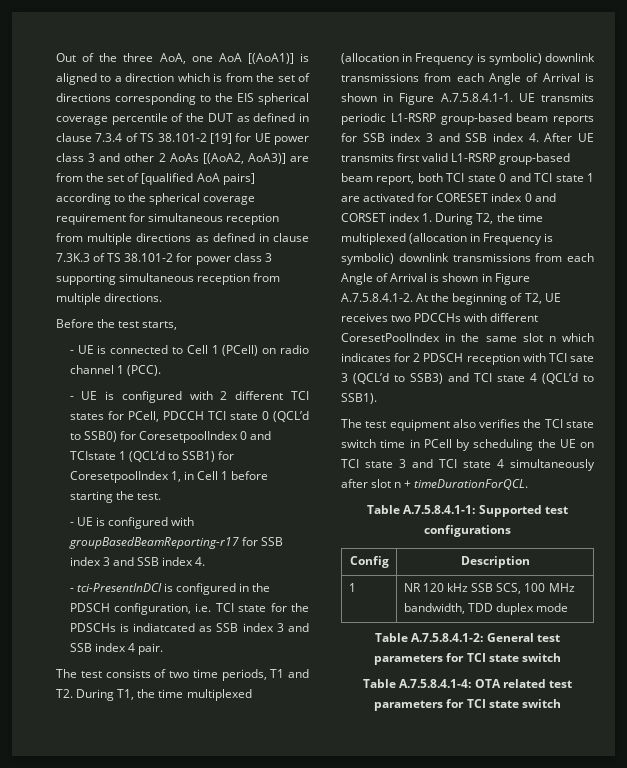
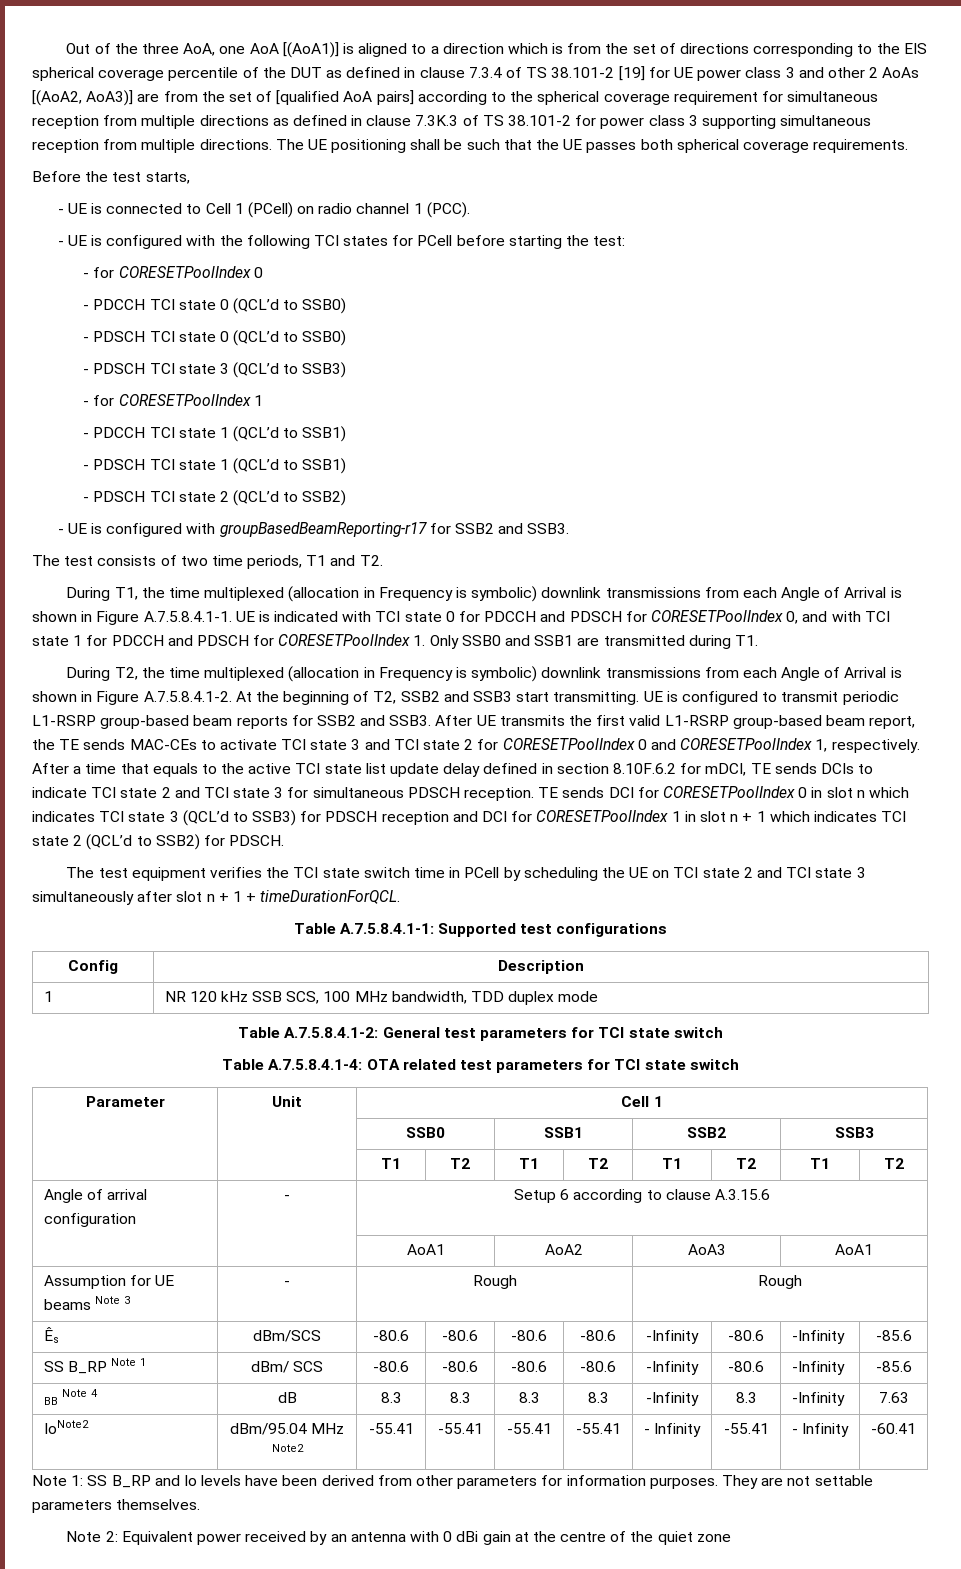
+ The UE positioning shall be such that the UE passes both spherical coverage requirements.
- - UE is configured with 2 different TCI states for PCell, PDCCH TCI state 0 (QCL’d to SSB0) for CoresetpoolIndex 0 and TCIstate 1 (QCL’d to SSB1) for CoresetpoolIndex 1, in Cell 1 before starting the test.
+ - UE is configured with the following TCI states for PCell before starting the test:
+ - for CORESETPoolIndex 0
+ - PDCCH TCI state 0 (QCL’d to SSB0)
+ - PDSCH TCI state 0 (QCL’d to SSB0)
+ - PDSCH TCI state 3 (QCL’d to SSB3)
+ - for CORESETPoolIndex 1
+ - PDCCH TCI state 1 (QCL’d to SSB1)
+ - PDSCH TCI state 1 (QCL’d to SSB1)
+ - PDSCH TCI state 2 (QCL’d to SSB2)
- - UE is configured with groupBasedBeamReporting-r17 for SSB index 3 and SSB index 4.
- - tci-PresentInDCI is configured in the PDSCH configuration, i.e. TCI state for the PDSCHs is indiatcated as SSB index 3 and SSB index 4 pair.
+ - UE is configured with groupBasedBeamReporting-r17 for SSB2 and SSB3.
- The test consists of two time periods, T1 and T2. During T1, the time multiplexed (allocation in Frequency is symbolic) downlink transmissions from each Angle of Arrival is shown in Figure A.7.5.8.4.1-1. UE transmits periodic L1-RSRP group-based beam reports for SSB index 3 and SSB index 4. After UE transmits first valid L1-RSRP group-based beam report, both TCI state 0 and TCI state 1 are activated for CORESET index 0 and CORSET index 1. During T2, the time multiplexed (allocation in Frequency is symbolic) downlink transmissions from each Angle of Arrival is shown in Figure A.7.5.8.4.1-2. At the beginning of T2, UE receives two PDCCHs with different CoresetPoolIndex in the same slot n which indicates for 2 PDSCH reception with TCI sate 3 (QCL’d to SSB3) and TCI state 4 (QCL’d to SSB1).
+ The test consists of two time periods, T1 and T2.
+ During T1, the time multiplexed (allocation in Frequency is symbolic) downlink transmissions from each Angle of Arrival is shown in Figure A.7.5.8.4.1-1. UE is indicated with TCI state 0 for PDCCH and PDSCH for CORESETPoolIndex 0, and with TCI state 1 for PDCCH and PDSCH for CORESETPoolIndex 1. Only SSB0 and SSB1 are transmitted during T1.
+ During T2, the time multiplexed (allocation in Frequency is symbolic) downlink transmissions from each Angle of Arrival is shown in Figure A.7.5.8.4.1-2. At the beginning of T2, SSB2 and SSB3 start transmitting. UE is configured to transmit periodic L1-RSRP group-based beam reports for SSB2 and SSB3. After UE transmits the first valid L1-RSRP group-based beam report, the TE sends MAC-CEs to activate TCI state 3 and TCI state 2 for CORESETPoolIndex 0 and CORESETPoolIndex 1, respectively. After a time that equals to the active TCI state list update delay defined in section 8.10F.6.2 for mDCI, TE sends DCIs to indicate TCI state 2 and TCI state 3 for simultaneous PDSCH reception. TE sends DCI for CORESETPoolIndex 0 in slot n which indicates TCI state 3 (QCL’d to SSB3) for PDSCH reception and DCI for CORESETPoolIndex 1 in slot n + 1 which indicates TCI state 2 (QCL’d to SSB2) for PDSCH.
- The test equipment also verifies the TCI state switch time in PCell by scheduling the UE on TCI state 3 and TCI state 4 simultaneously after slot n + timeDurationForQCL.
+ The test equipment verifies the TCI state switch time in PCell by scheduling the UE on TCI state 2 and TCI state 3 simultaneously after slot n + 1 + timeDurationForQCL.
+ Parameter | Unit | Cell 1
+ | | SSB0 | SSB1 | SSB2 | SSB3
+ | | T1 | T2 | T1 | T2 | T1 | T2 | T1 | T2
+ Angle of arrival configuration | - | Setup 6 according to clause A.3.15.6
+ | | AoA1 | AoA2 | AoA3 | AoA1
+ Assumption for UE beams Note 3 | - | Rough | Rough
+ Ês | dBm/SCS | -80.6 | -80.6 | -80.6 | -80.6 | -Infinity | -80.6 | -Infinity | -85.6
+ SS B_RP Note 1 | dBm/ SCS | -80.6 | -80.6 | -80.6 | -80.6 | -Infinity | -80.6 | -Infinity | -85.6
+ BB Note 4 | dB | 8.3 | 8.3 | 8.3 | 8.3 | -Infinity | 8.3 | -Infinity | 7.63
+ IoNote2 | dBm/95.04 MHz Note2 | -55.41 | -55.41 | -55.41 | -55.41 | - Infinity | -55.41 | - Infinity | -60.41
+ Note 1: SS B_RP and Io levels have been derived from other parameters for information purposes. They are not settable parameters themselves.
+ Note 2: Equivalent power received by an antenna with 0 dBi gain at the centre of the quiet zone

